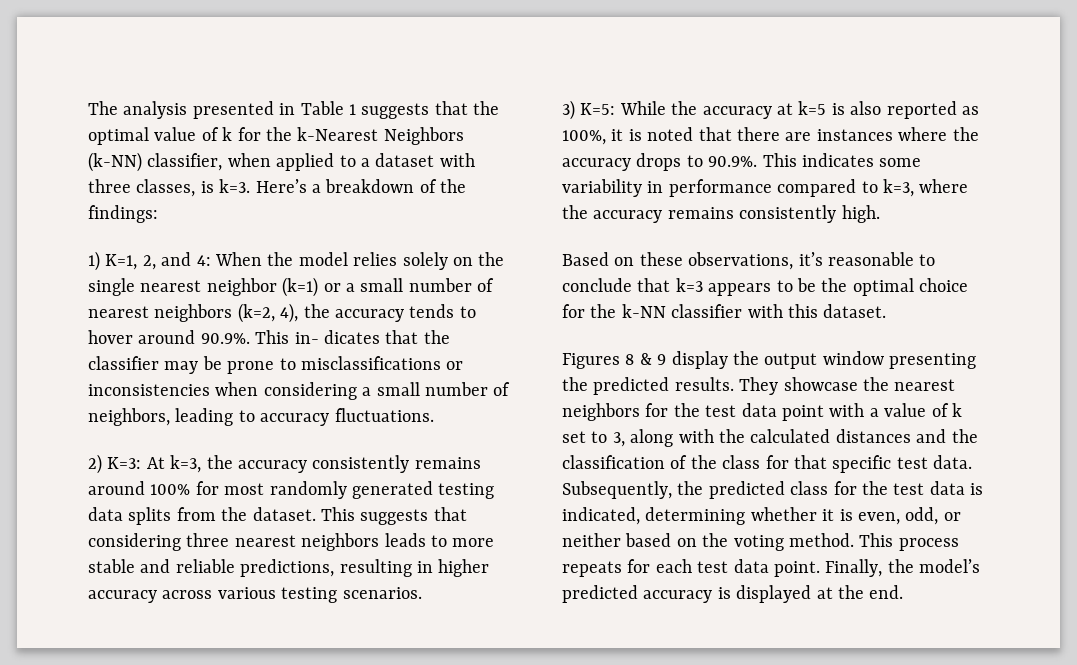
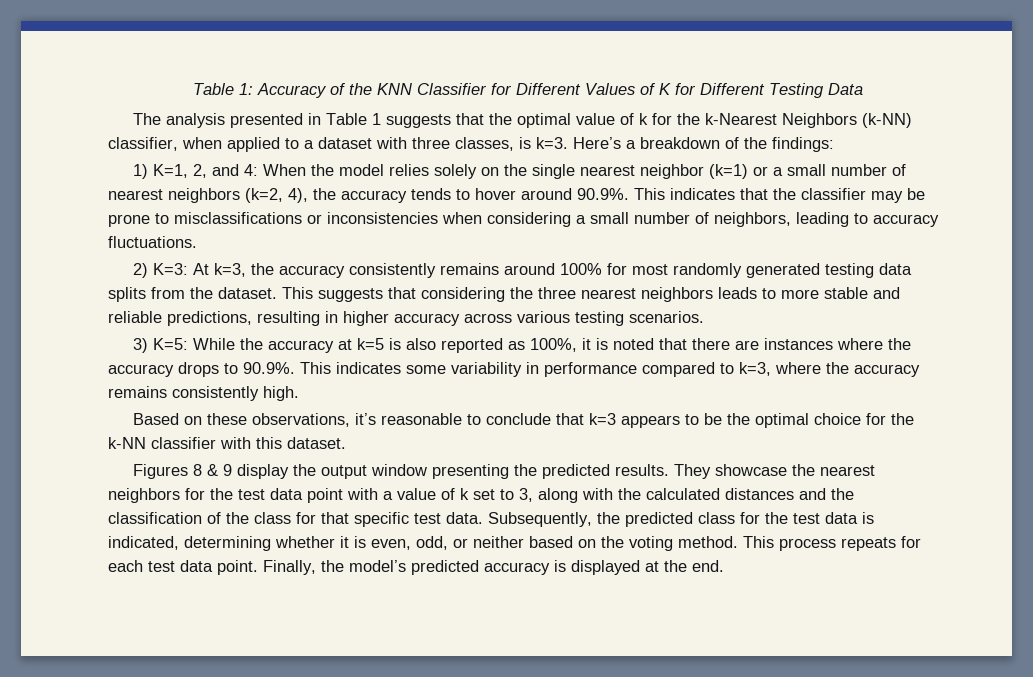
+ Table 1: Accuracy of the KNN Classifier for Different Values of K for Different Testing Data
- 1) K=1, 2, and 4: When the model relies solely on the single nearest neighbor (k=1) or a small number of nearest neighbors (k=2, 4), the accuracy tends to hover around 90.9%. This in- dicates that the classifier may be prone to misclassifications or inconsistencies when considering a small number of neighbors, leading to accuracy fluctuations.
+ 1) K=1, 2, and 4: When the model relies solely on the single nearest neighbor (k=1) or a small number of nearest neighbors (k=2, 4), the accuracy tends to hover around 90.9%. This indicates that the classifier may be prone to misclassifications or inconsistencies when considering a small number of neighbors, leading to accuracy fluctuations.
- This suggests that considering three nearest neighbors leads to more stable and reliable predictions, resulting in higher accuracy across various testing scenarios.
+ This suggests that considering the three nearest neighbors leads to more stable and reliable predictions, resulting in higher accuracy across various testing scenarios.

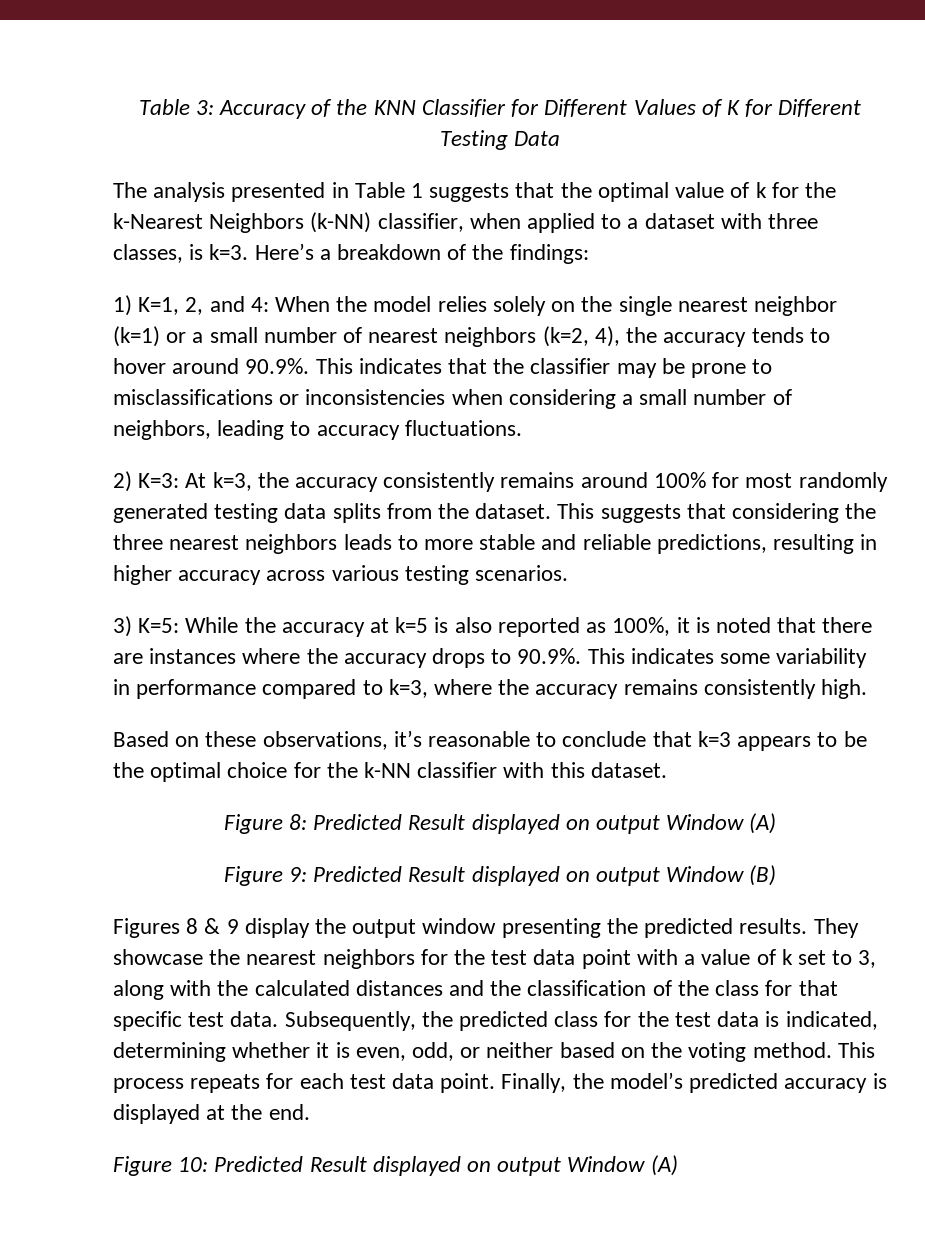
- Table 1: Accuracy of the KNN Classifier for Different Values of K for Different Testing Data
+ Table 3: Accuracy of the KNN Classifier for Different Values of K for Different Testing Data
+ Figure 8: Predicted Result displayed on output Window (A)
+ Figure 9: Predicted Result displayed on output Window (B)
+ Figure 10: Predicted Result displayed on output Window (A)

